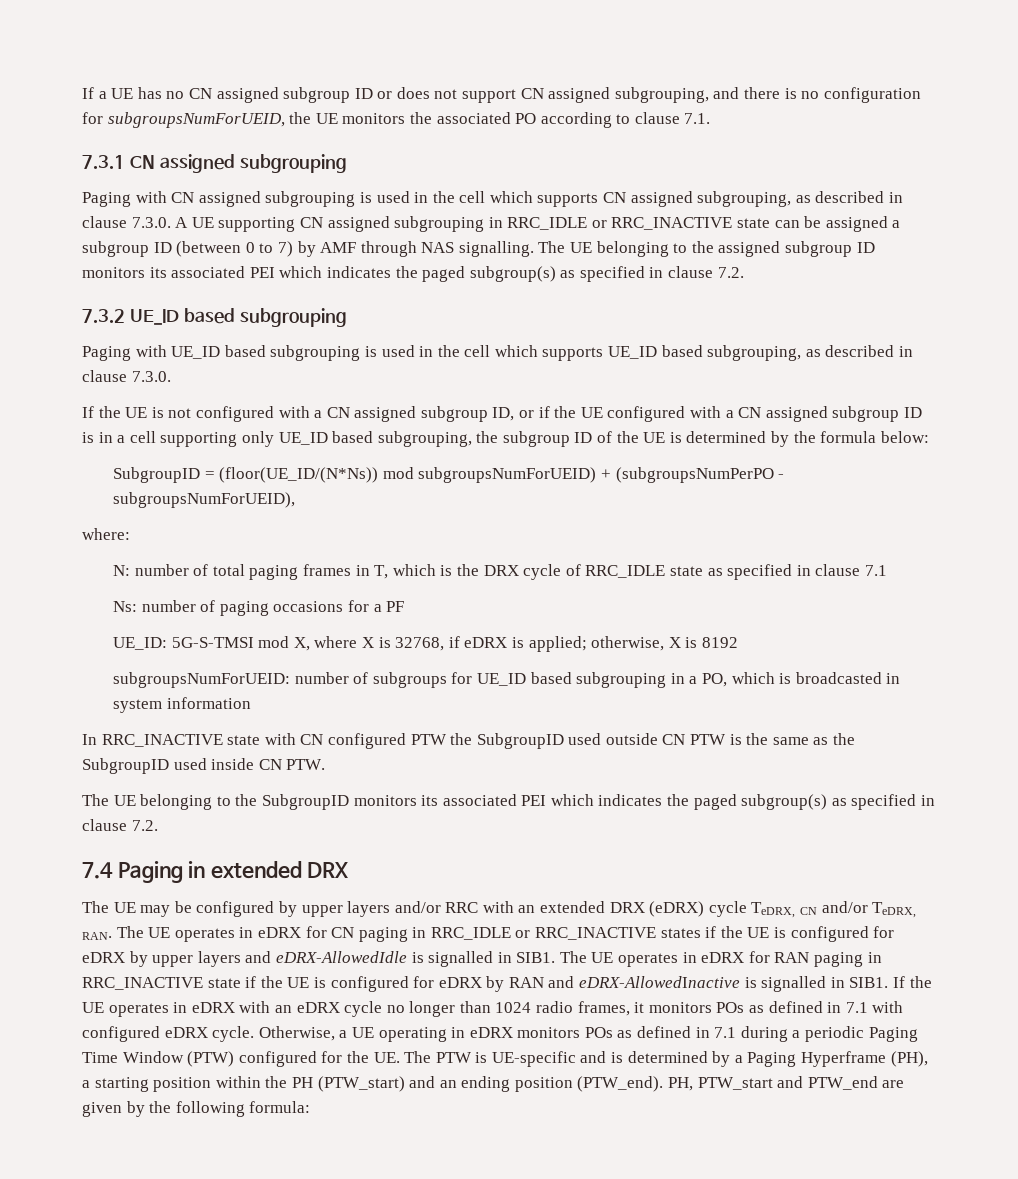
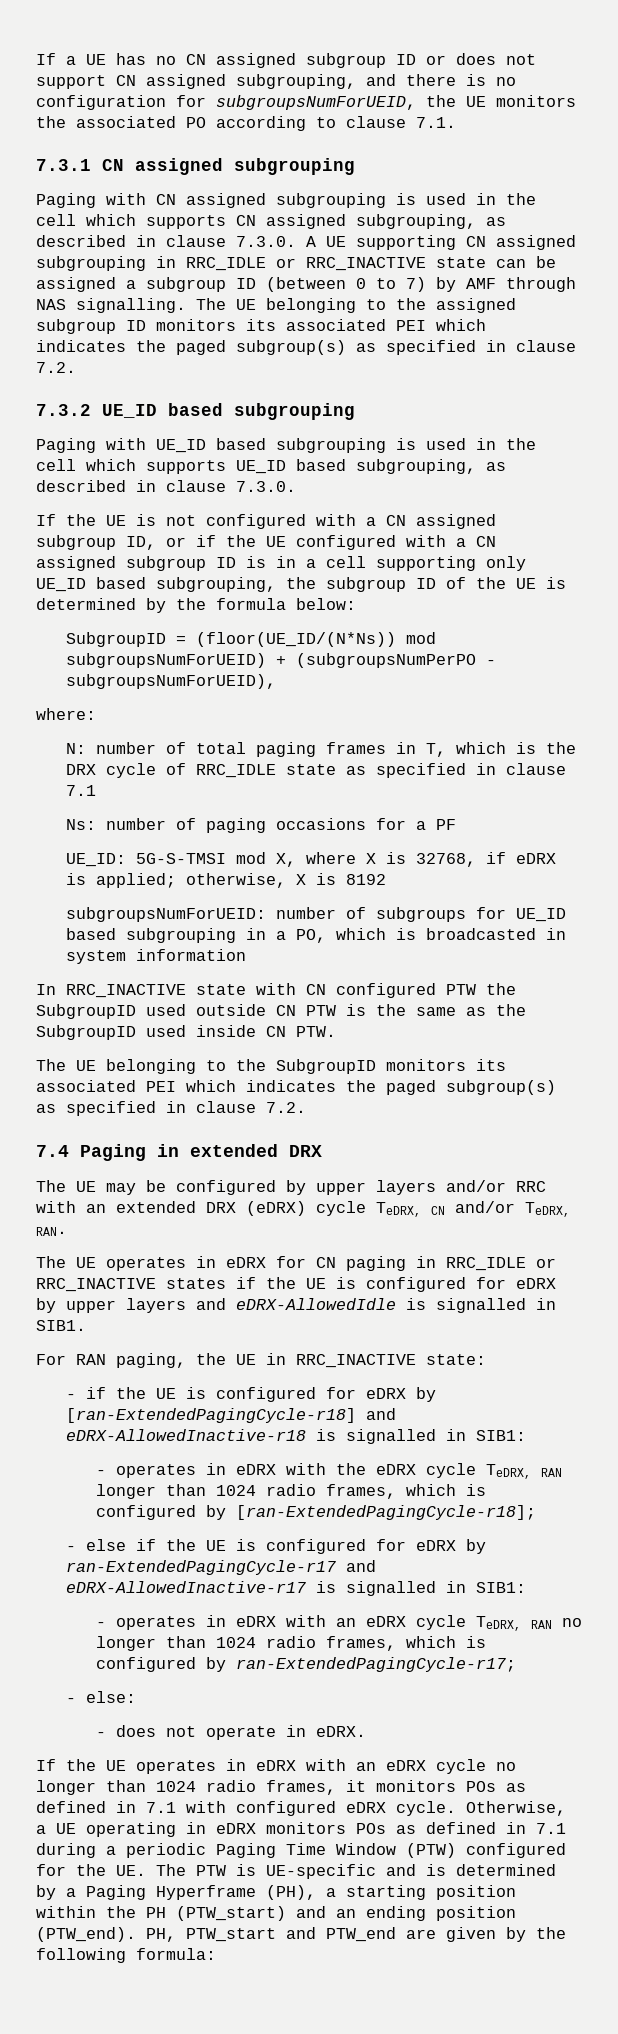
- The UE may be configured by upper layers and/or RRC with an extended DRX (eDRX) cycle TeDRX, CN and/or TeDRX, RAN. The UE operates in eDRX for CN paging in RRC_IDLE or RRC_INACTIVE states if the UE is configured for eDRX by upper layers and eDRX-AllowedIdle is signalled in SIB1. The UE operates in eDRX for RAN paging in RRC_INACTIVE state if the UE is configured for eDRX by RAN and eDRX-AllowedInactive is signalled in SIB1. If the UE operates in eDRX with an eDRX cycle no longer than 1024 radio frames, it monitors POs as defined in 7.1 with configured eDRX cycle.
+ The UE may be configured by upper layers and/or RRC with an extended DRX (eDRX) cycle TeDRX, CN and/or TeDRX, RAN.
+ The UE operates in eDRX for CN paging in RRC_IDLE or RRC_INACTIVE states if the UE is configured for eDRX by upper layers and eDRX-AllowedIdle is signalled in SIB1.
+ For RAN paging, the UE in RRC_INACTIVE state:
+ - if the UE is configured for eDRX by [ran-ExtendedPagingCycle-r18] and eDRX-AllowedInactive-r18 is signalled in SIB1:
+ - operates in eDRX with the eDRX cycle TeDRX, RAN longer than 1024 radio frames, which is configured by [ran-ExtendedPagingCycle-r18];
+ - else if the UE is configured for eDRX by ran-ExtendedPagingCycle-r17 and eDRX-AllowedInactive-r17 is signalled in SIB1:
+ - operates in eDRX with an eDRX cycle TeDRX, RAN no longer than 1024 radio frames, which is configured by ran-ExtendedPagingCycle-r17;
+ - else:
+ - does not operate in eDRX.
+ If the UE operates in eDRX with an eDRX cycle no longer than 1024 radio frames, it monitors POs as defined in 7.1 with configured eDRX cycle.

